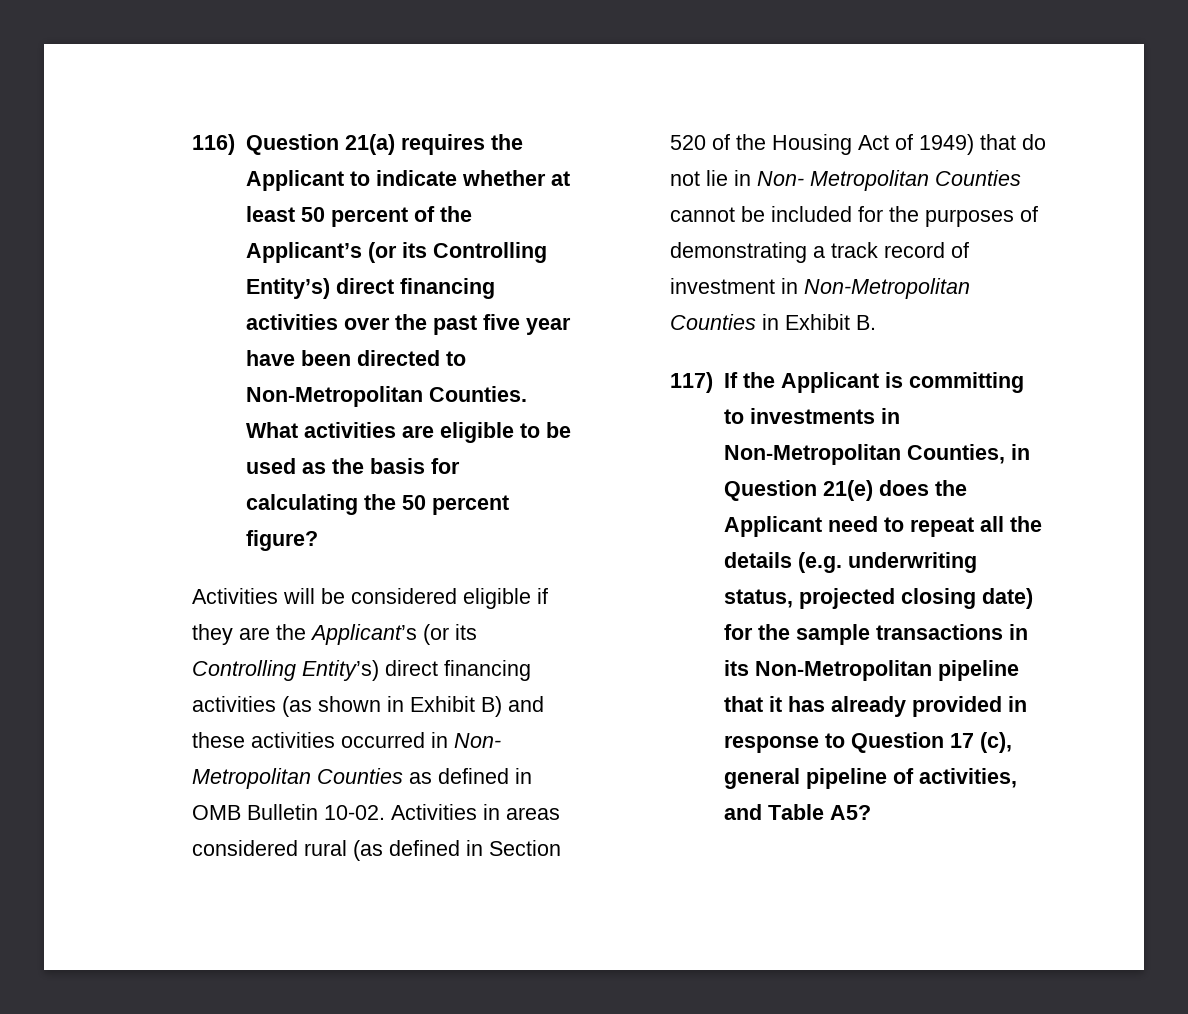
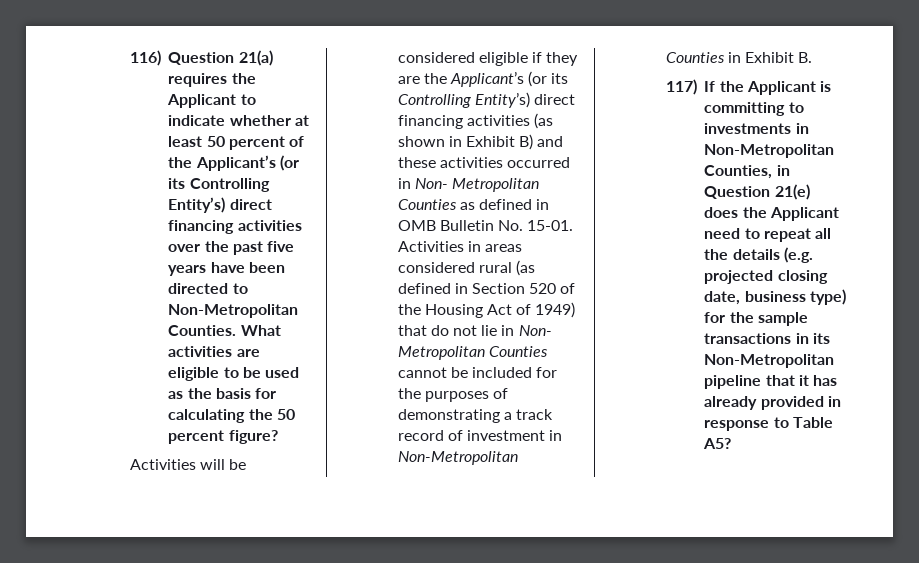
- 116) Question 21(a) requires the Applicant to indicate whether at least 50 percent of the Applicant’s (or its Controlling Entity’s) direct financing activities over the past five year have been directed to Non-Metropolitan Counties.
+ 116) Question 21(a) requires the Applicant to indicate whether at least 50 percent of the Applicant’s (or its Controlling Entity’s) direct financing activities over the past five years have been directed to Non-Metropolitan Counties.
- Activities will be considered eligible if they are the Applicant’s (or its Controlling Entity’s) direct financing activities (as shown in Exhibit B) and these activities occurred in Non- Metropolitan Counties as defined in OMB Bulletin 10-02.
+ Activities will be considered eligible if they are the Applicant’s (or its Controlling Entity’s) direct financing activities (as shown in Exhibit B) and these activities occurred in Non- Metropolitan Counties as defined in OMB Bulletin No. 15-01.
- 117) If the Applicant is committing to investments in Non-Metropolitan Counties, in Question 21(e) does the Applicant need to repeat all the details (e.g. underwriting status, projected closing date) for the sample transactions in its Non-Metropolitan pipeline that it has already provided in response to Question 17 (c), general pipeline of activities, and Table A5?
+ 117) If the Applicant is committing to investments in Non-Metropolitan Counties, in Question 21(e) does the Applicant need to repeat all the details (e.g. projected closing date, business type) for the sample transactions in its Non-Metropolitan pipeline that it has already provided in response to Table A5?

